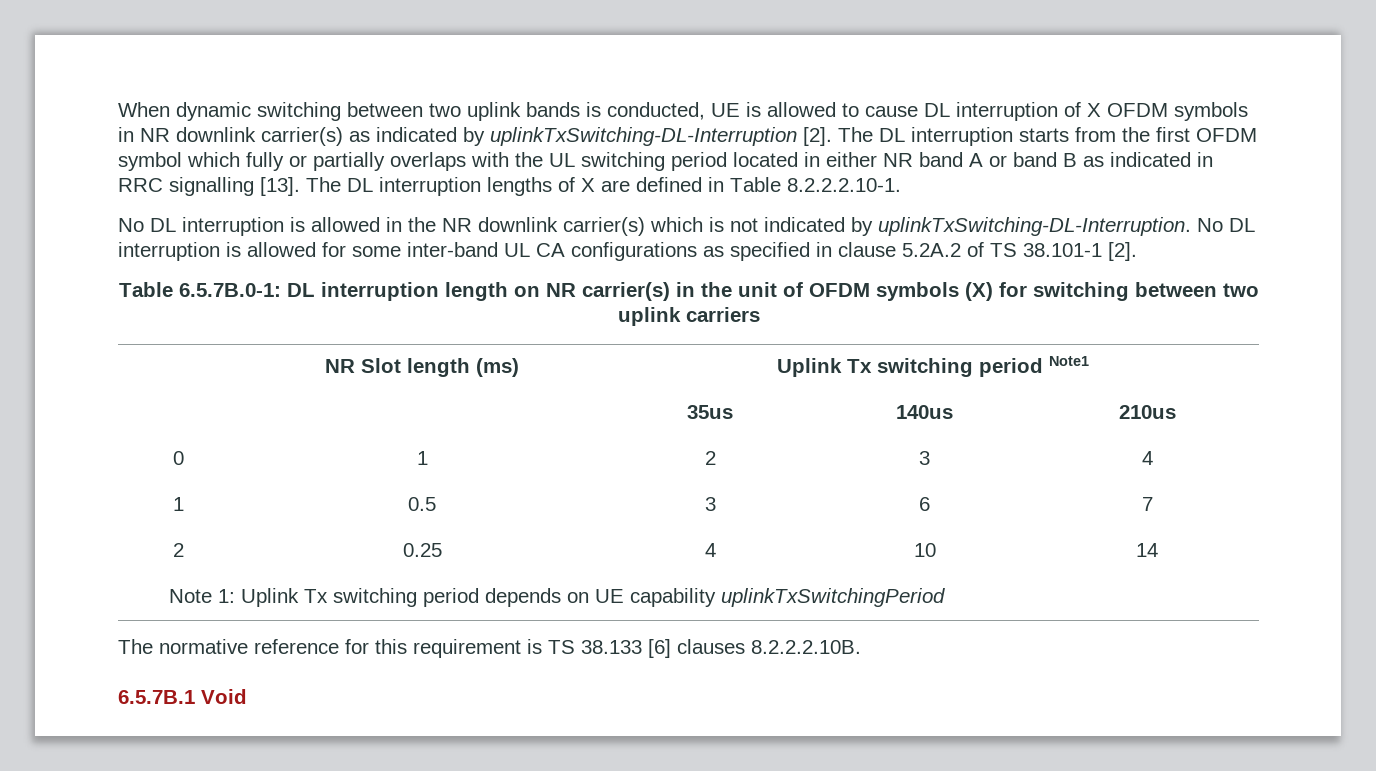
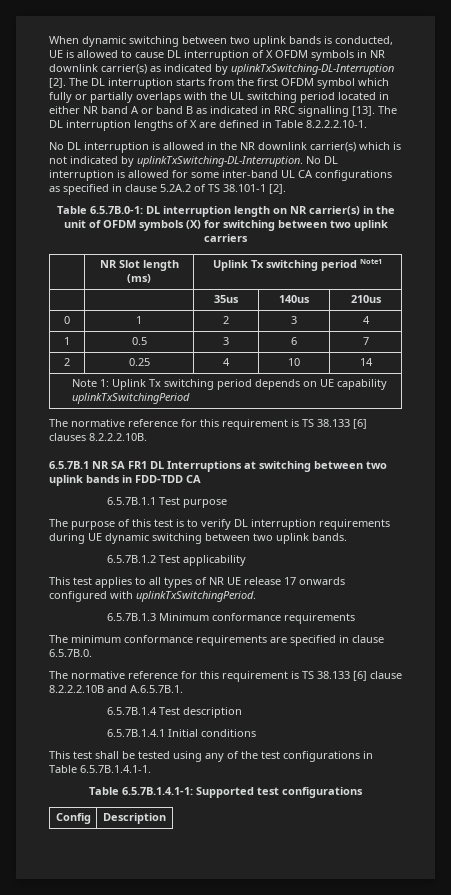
- 6.5.7B.1 Void
+ 6.5.7B.1 NR SA FR1 DL Interruptions at switching between two uplink bands in FDD-TDD CA
+ 6.5.7B.1.1 Test purpose
+ The purpose of this test is to verify DL interruption requirements during UE dynamic switching between two uplink bands.
+ 6.5.7B.1.2 Test applicability
+ This test applies to all types of NR UE release 17 onwards configured with uplinkTxSwitchingPeriod.
+ 6.5.7B.1.3 Minimum conformance requirements
+ The minimum conformance requirements are specified in clause 6.5.7B.0.
+ The normative reference for this requirement is TS 38.133 [6] clause 8.2.2.2.10B and A.6.5.7B.1.
+ 6.5.7B.1.4 Test description
+ 6.5.7B.1.4.1 Initial conditions
+ This test shall be tested using any of the test configurations in Table 6.5.7B.1.4.1-1.
+ Table 6.5.7B.1.4.1-1: Supported test configurations
+ Config | Description

